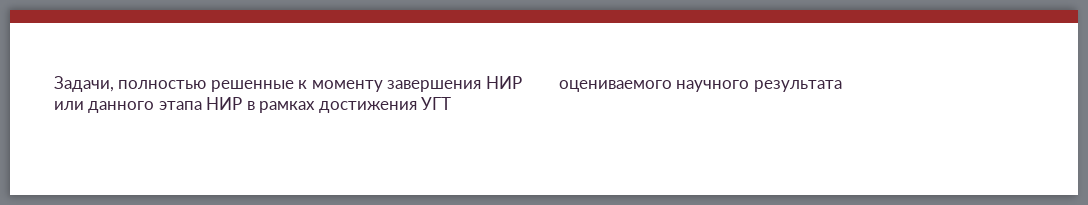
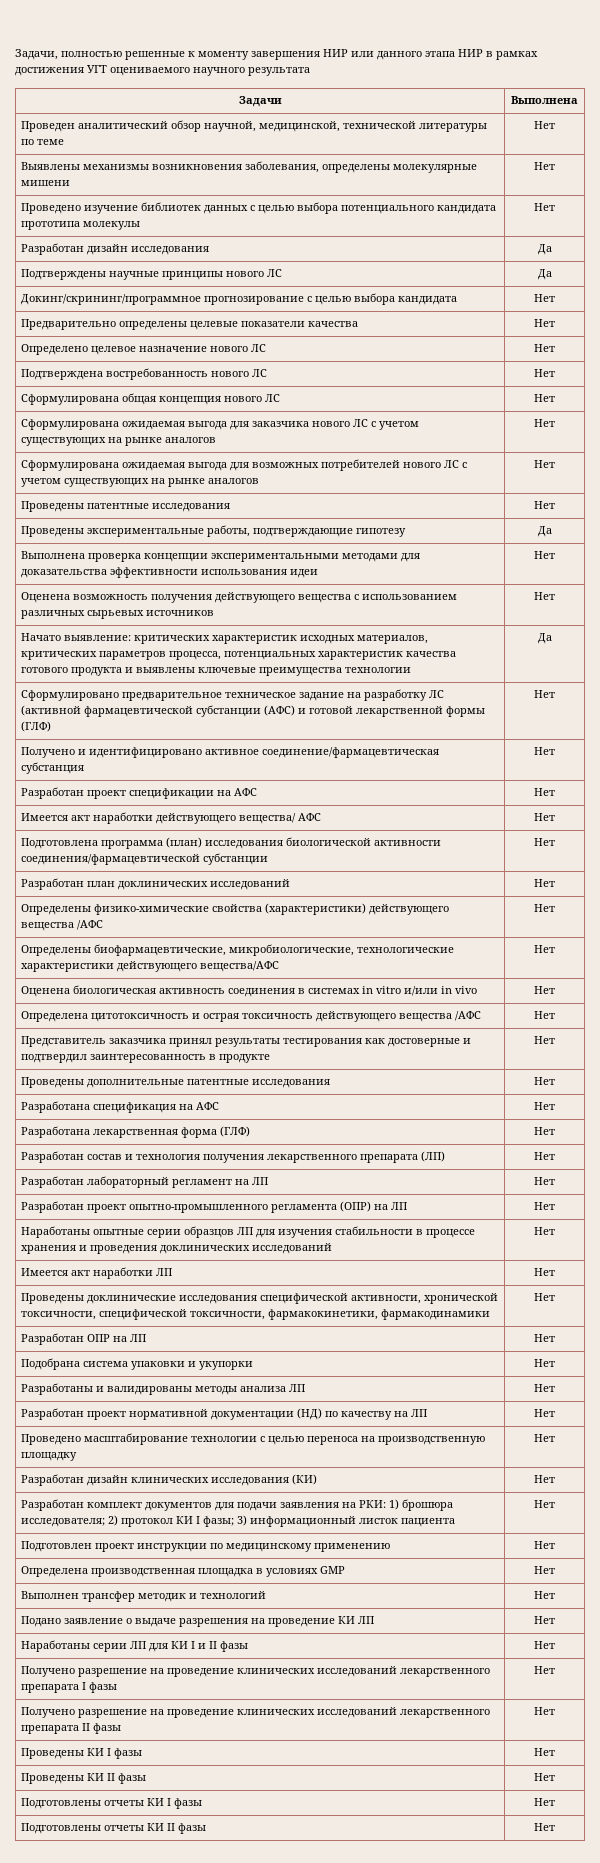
+ Задачи | Выполнена
+ Проведен аналитический обзор научной, медицинской, технической литературы по теме | Нет
+ Выявлены механизмы возникновения заболевания, определены молекулярные мишени | Нет
+ Проведено изучение библиотек данных с целью выбора потенциального кандидата прототипа молекулы | Нет
+ Разработан дизайн исследования | Да
+ Подтверждены научные принципы нового ЛС | Да
+ Докинг/скрининг/программное прогнозирование с целью выбора кандидата | Нет
+ Предварительно определены целевые показатели качества | Нет
+ Определено целевое назначение нового ЛС | Нет
+ Подтверждена востребованность нового ЛС | Нет
+ Сформулирована общая концепция нового ЛС | Нет
+ Сформулирована ожидаемая выгода для заказчика нового ЛС с учетом существующих на рынке аналогов | Нет
+ Сформулирована ожидаемая выгода для возможных потребителей нового ЛС с учетом существующих на рынке аналогов | Нет
+ Проведены патентные исследования | Нет
+ Проведены экспериментальные работы, подтверждающие гипотезу | Да
+ Выполнена проверка концепции экспериментальными методами для доказательства эффективности использования идеи | Нет
+ Оценена возможность получения действующего вещества с использованием различных сырьевых источников | Нет
+ Начато выявление: критических характеристик исходных материалов, критических параметров процесса, потенциальных характеристик качества готового продукта и выявлены ключевые преимущества технологии | Да
+ Сформулировано предварительное техническое задание на разработку ЛС (активной фармацевтической субстанции (АФС) и готовой лекарственной формы (ГЛФ) | Нет
+ Получено и идентифицировано активное соединение/фармацевтическая субстанция | Нет
+ Разработан проект спецификации на АФС | Нет
+ Имеется акт наработки действующего вещества/ АФС | Нет
+ Подготовлена программа (план) исследования биологической активности соединения/фармацевтической субстанции | Нет
+ Разработан план доклинических исследований | Нет
+ Определены физико-химические свойства (характеристики) действующего вещества /АФС | Нет
+ Определены биофармацевтические, микробиологические, технологические характеристики действующего вещества/АФС | Нет
+ Оценена биологическая активность соединения в системах in vitro и/или in vivo | Нет
+ Определена цитотоксичность и острая токсичность действующего вещества /АФС | Нет
+ Представитель заказчика принял результаты тестирования как достоверные и подтвердил заинтересованность в продукте | Нет
+ Проведены дополнительные патентные исследования | Нет
+ Разработана спецификация на АФС | Нет
+ Разработана лекарственная форма (ГЛФ) | Нет
+ Разработан состав и технология получения лекарственного препарата (ЛП) | Нет
+ Разработан лабораторный регламент на ЛП | Нет
+ Разработан проект опытно-промышленного регламента (ОПР) на ЛП | Нет
+ Наработаны опытные серии образцов ЛП для изучения стабильности в процессе хранения и проведения доклинических исследований | Нет
+ Имеется акт наработки ЛП | Нет
+ Проведены доклинические исследования специфической активности, хронической токсичности, специфической токсичности, фармакокинетики, фармакодинамики | Нет
+ Разработан ОПР на ЛП | Нет
+ Подобрана система упаковки и укупорки | Нет
+ Разработаны и валидированы методы анализа ЛП | Нет
+ Разработан проект нормативной документации (НД) по качеству на ЛП | Нет
+ Проведено масштабирование технологии с целью переноса на производственную площадку | Нет
+ Разработан дизайн клинических исследования (КИ) | Нет
+ Разработан комплект документов для подачи заявления на РКИ: 1) брошюра исследователя; 2) протокол КИ I фазы; 3) информационный листок пациента | Нет
+ Подготовлен проект инструкции по медицинскому применению | Нет
+ Определена производственная площадка в условиях GMP | Нет
+ Выполнен трансфер методик и технологий | Нет
+ Подано заявление о выдаче разрешения на проведение КИ ЛП | Нет
+ Наработаны серии ЛП для КИ I и II фазы | Нет
+ Получено разрешение на проведение клинических исследований лекарственного препарата I фазы | Нет
+ Получено разрешение на проведение клинических исследований лекарственного препарата II фазы | Нет
+ Проведены КИ I фазы | Нет
+ Проведены КИ II фазы | Нет
+ Подготовлены отчеты КИ I фазы | Нет
+ Подготовлены отчеты КИ II фазы | Нет

